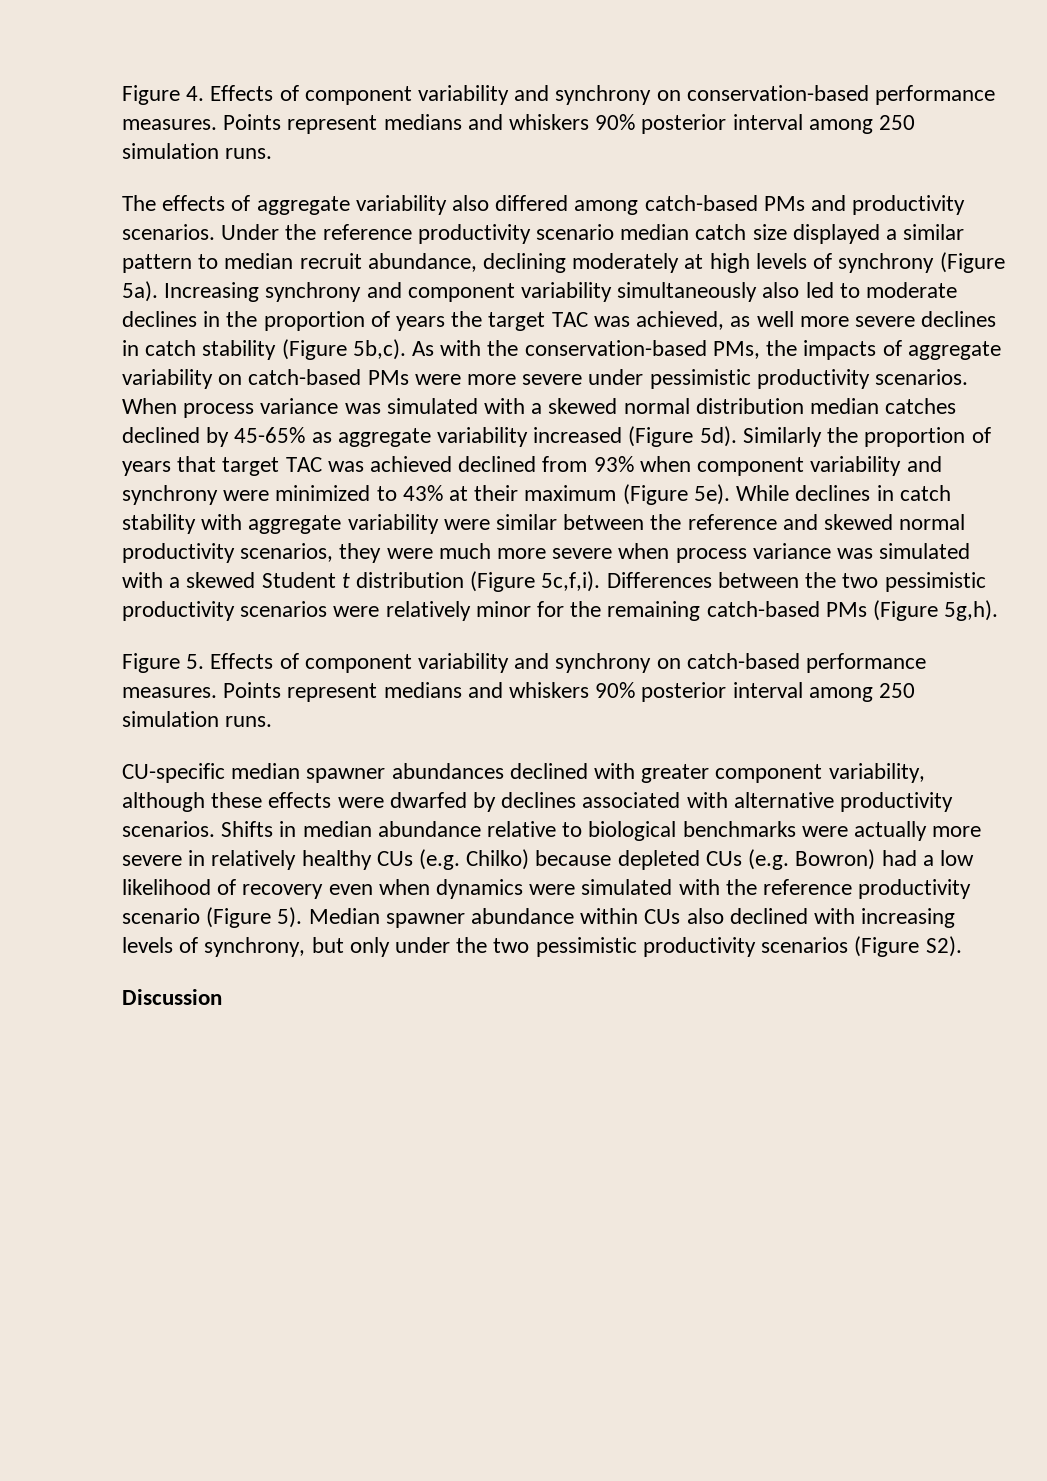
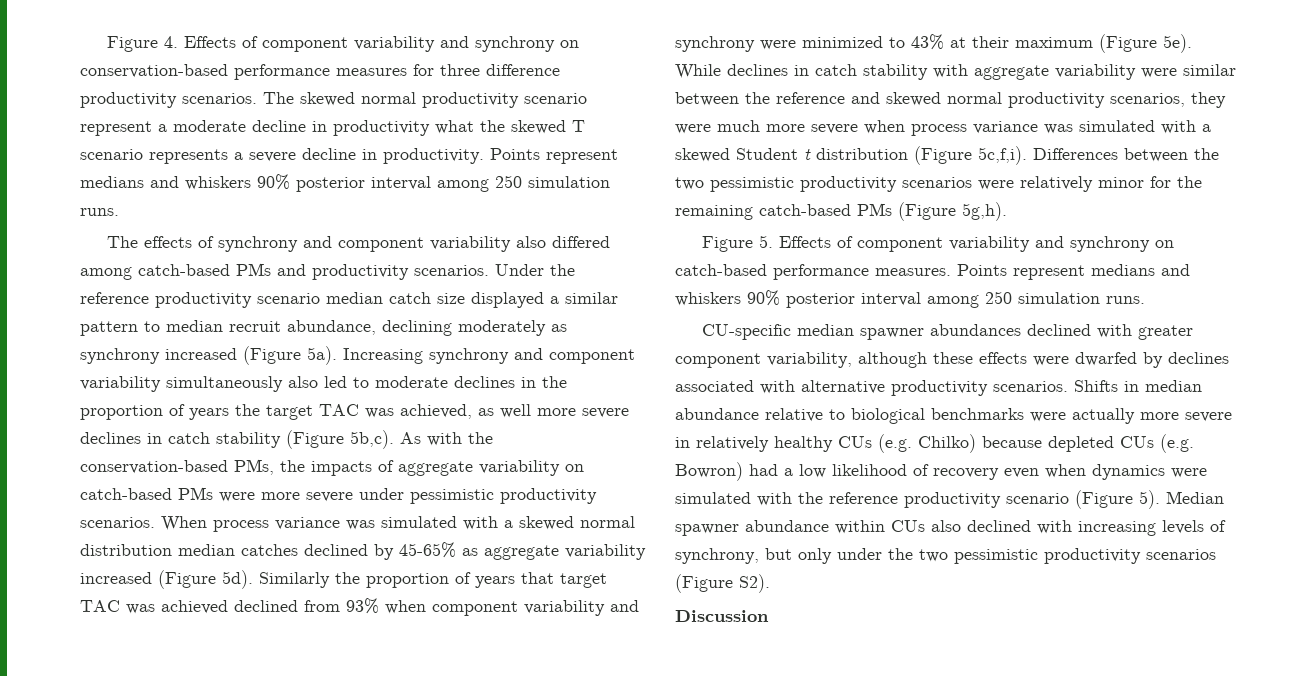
- Figure 4. Effects of component variability and synchrony on conservation-based performance measures.
+ Figure 4. Effects of component variability and synchrony on conservation-based performance measures for three difference productivity scenarios. The skewed normal productivity scenario represent a moderate decline in productivity what the skewed T scenario represents a severe decline in productivity.
- The effects of aggregate variability also differed among catch-based PMs and productivity scenarios.
+ The effects of synchrony and component variability also differed among catch-based PMs and productivity scenarios.
- Under the reference productivity scenario median catch size displayed a similar pattern to median recruit abundance, declining moderately at high levels of synchrony (Figure 5a).
+ Under the reference productivity scenario median catch size displayed a similar pattern to median recruit abundance, declining moderately as synchrony increased (Figure 5a).

